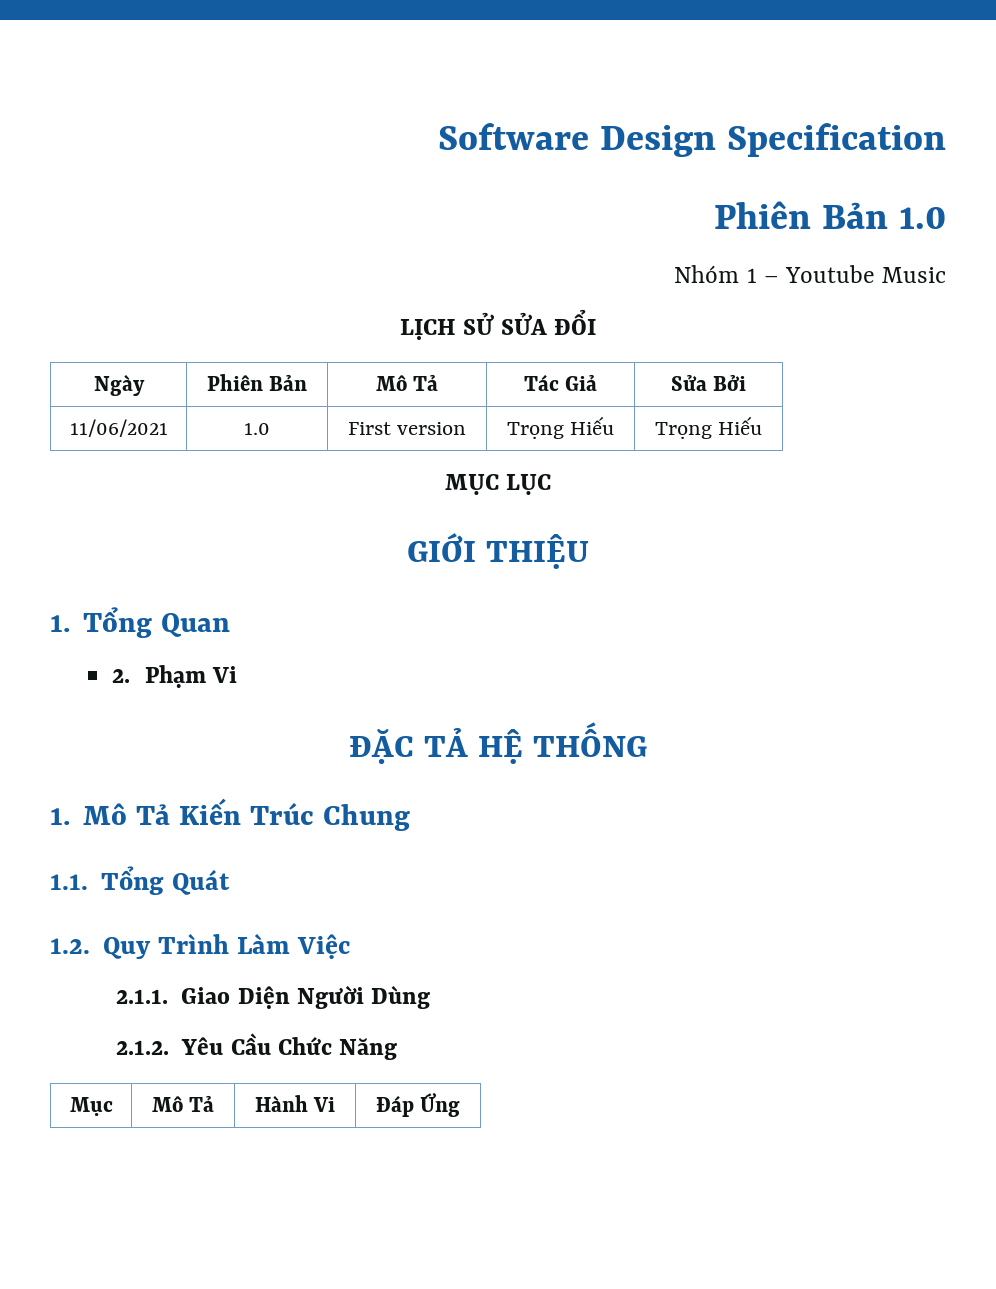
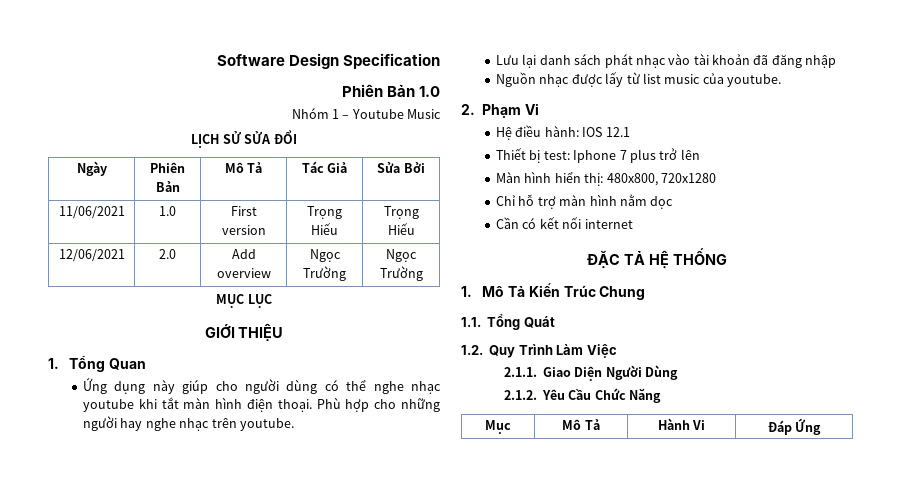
+ 12/06/2021 | 2.0 | Add overview | Ngọc Trường | Ngọc Trường
+ Ứng dụng này giúp cho người dùng có thể nghe nhạc youtube khi tắt màn hình điện thoại. Phù hợp cho những người hay nghe nhạc trên youtube.
+ Lưu lại danh sách phát nhạc vào tài khoản đã đăng nhập
+ Nguồn nhạc được lấy từ list music của youtube.
  2. Phạm Vi
+ Hệ điều hành: IOS 12.1
+ Thiết bị test: Iphone 7 plus trở lên
+ Màn hình hiển thị: 480x800, 720x1280
+ Chỉ hỗ trợ màn hình nằm dọc
+ Cần có kết nối internet

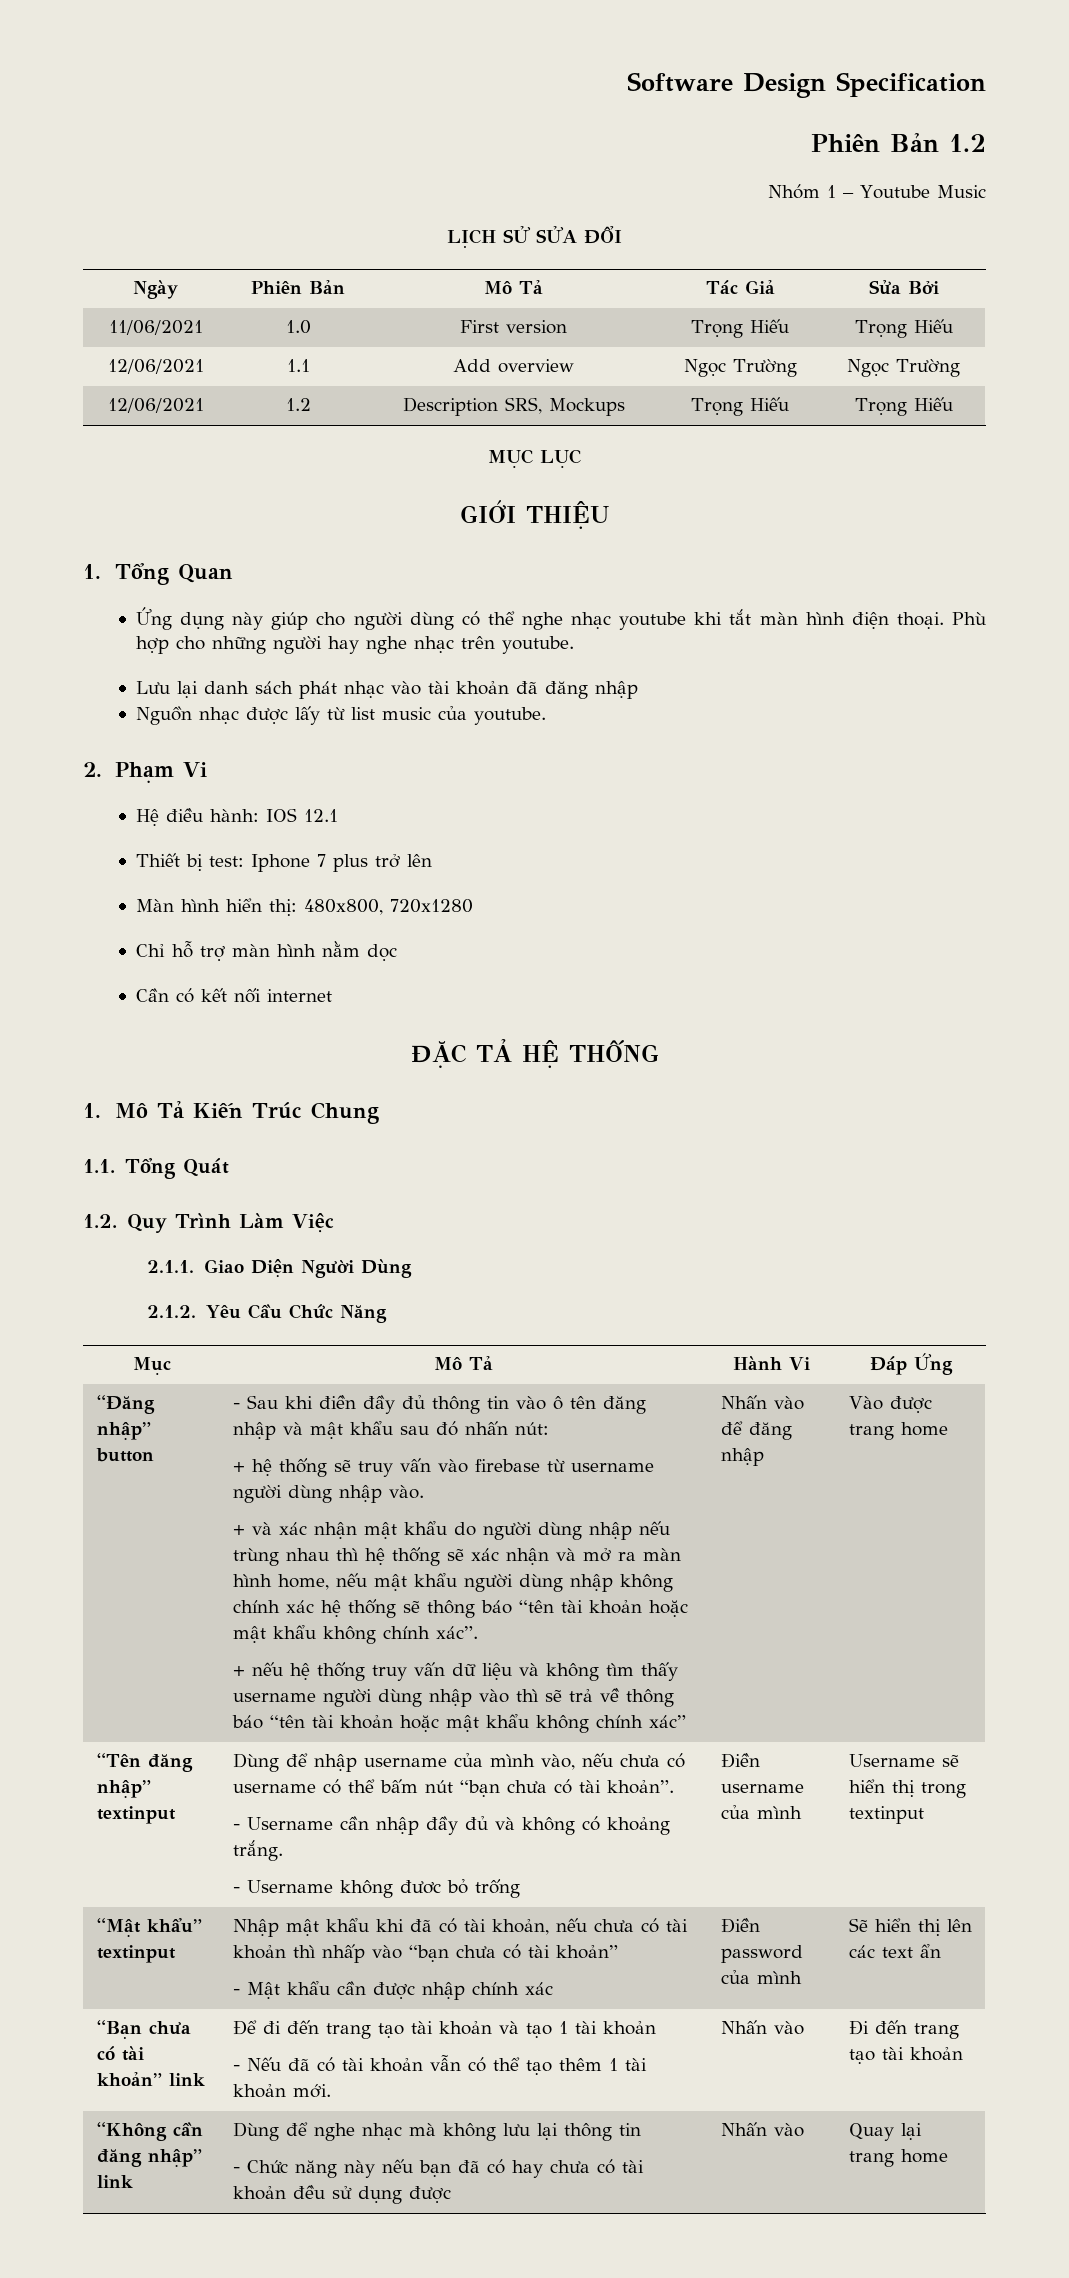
- Phiên Bản 1.0
+ Phiên Bản 1.2
- 12/06/2021 | 2.0 | Add overview | Ngọc Trường | Ngọc Trường
+ 12/06/2021 | 1.1 | Add overview | Ngọc Trường | Ngọc Trường
+ 12/06/2021 | 1.2 | Description SRS, Mockups | Trọng Hiếu | Trọng Hiếu
+ “Đăng nhập” button | - Sau khi điền đầy đủ thông tin vào ô tên đăng nhập và mật khẩu sau đó nhấn nút:
+ + hệ thống sẽ truy vấn vào firebase từ username người dùng nhập vào.
+ + và xác nhận mật khẩu do người dùng nhập nếu trùng nhau thì hệ thống sẽ xác nhận và mở ra màn hình home, nếu mật khẩu người dùng nhập không chính xác hệ thống sẽ thông báo “tên tài khoản hoặc mật khẩu không chính xác”.
+ + nếu hệ thống truy vấn dữ liệu và không tìm thấy username người dùng nhập vào thì sẽ trả về thông báo “tên tài khoản hoặc mật khẩu không chính xác” | Nhấn vào để đăng nhập | Vào được trang home
+ “Tên đăng nhập” textinput | Dùng để nhập username của mình vào, nếu chưa có username có thể bấm nút “bạn chưa có tài khoản”.
+ - Username cần nhập đầy đủ và không có khoảng trắng.
+ - Username không đươc bỏ trống | Điền username của mình | Username sẽ hiển thị trong textinput
+ “Mật khẩu” textinput | Nhập mật khẩu khi đã có tài khoản, nếu chưa có tài khoản thì nhấp vào “bạn chưa có tài khoản”
+ - Mật khẩu cần được nhập chính xác | Điền password của mình | Sẽ hiển thị lên các text ẩn
+ “Bạn chưa có tài khoản” link | Để đi đến trang tạo tài khoản và tạo 1 tài khoản
+ - Nếu đã có tài khoản vẫn có thể tạo thêm 1 tài khoản mới. | Nhấn vào | Đi đến trang tạo tài khoản
+ “Không cần đăng nhập” link | Dùng để nghe nhạc mà không lưu lại thông tin
+ - Chức năng này nếu bạn đã có hay chưa có tài khoản đều sử dụng được | Nhấn vào | Quay lại trang home

